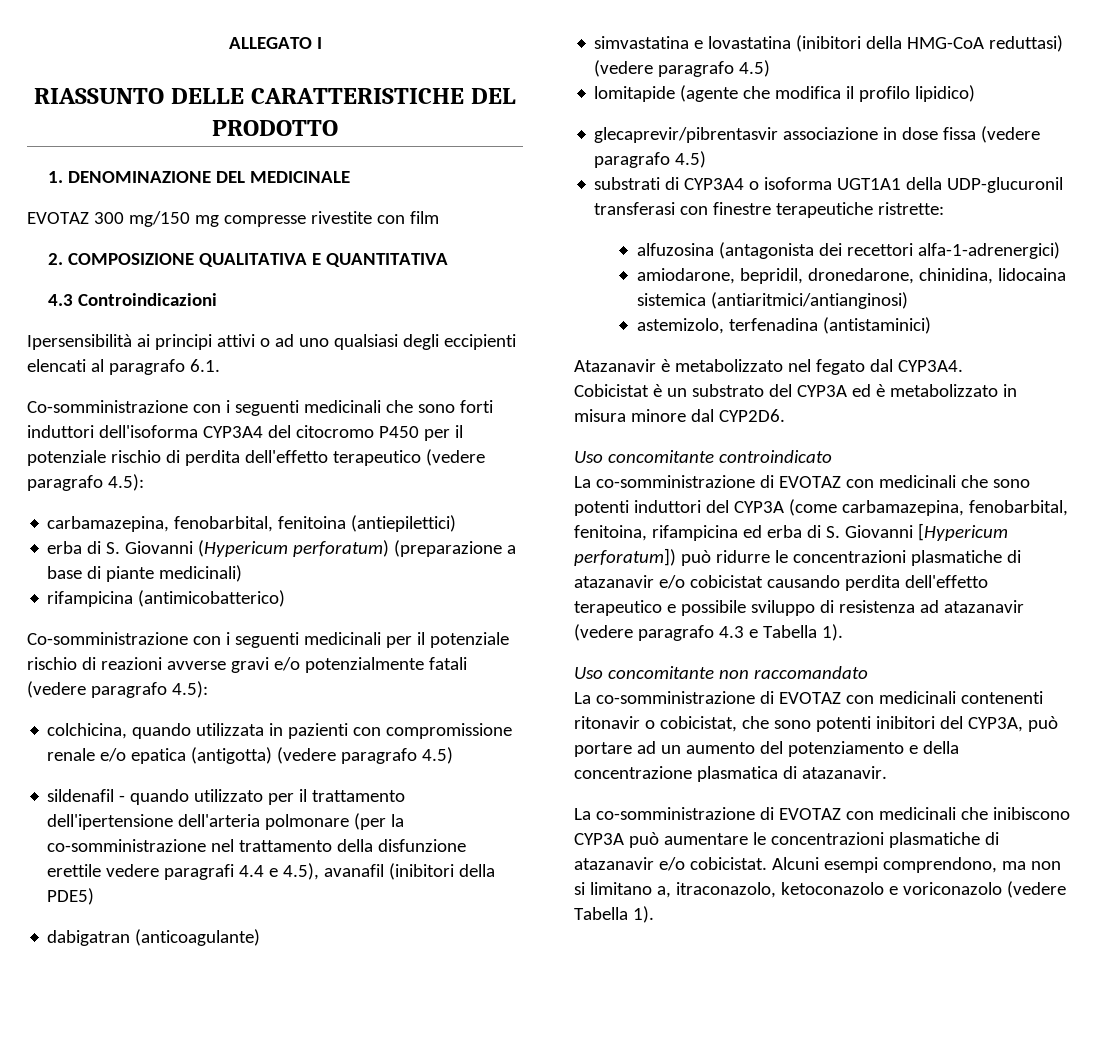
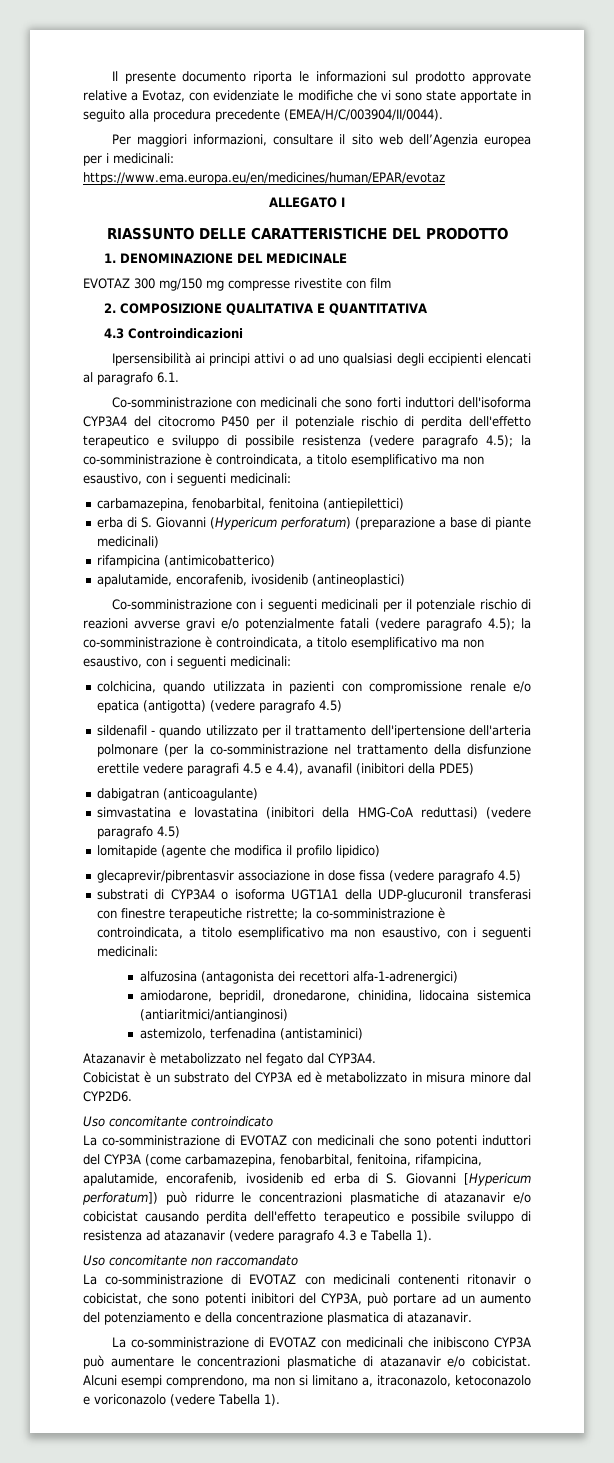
+ Il presente documento riporta le informazioni sul prodotto approvate relative a Evotaz, con evidenziate le modifiche che vi sono state apportate in seguito alla procedura precedente (EMEA/H/C/003904/II/0044).
+ Per maggiori informazioni, consultare il sito web dell’Agenzia europea per i medicinali: https://www.ema.europa.eu/en/medicines/human/EPAR/evotaz
- Co-somministrazione con i seguenti medicinali che sono forti induttori dell'isoforma CYP3A4 del citocromo P450 per il potenziale rischio di perdita dell'effetto terapeutico (vedere paragrafo 4.5):
+ Co-somministrazione con medicinali che sono forti induttori dell'isoforma CYP3A4 del citocromo P450 per il potenziale rischio di perdita dell'effetto terapeutico e sviluppo di possibile resistenza (vedere paragrafo 4.5); la co-somministrazione è controindicata, a titolo esemplificativo ma non esaustivo, con i seguenti medicinali:
+ apalutamide, encorafenib, ivosidenib (antineoplastici)
- Co-somministrazione con i seguenti medicinali per il potenziale rischio di reazioni avverse gravi e/o potenzialmente fatali (vedere paragrafo 4.5):
+ Co-somministrazione con i seguenti medicinali per il potenziale rischio di reazioni avverse gravi e/o potenzialmente fatali (vedere paragrafo 4.5); la co-somministrazione è controindicata, a titolo esemplificativo ma non esaustivo, con i seguenti medicinali:
- sildenafil - quando utilizzato per il trattamento dell'ipertensione dell'arteria polmonare (per la co-somministrazione nel trattamento della disfunzione erettile vedere paragrafi 4.4 e 4.5), avanafil (inibitori della PDE5)
+ sildenafil - quando utilizzato per il trattamento dell'ipertensione dell'arteria polmonare (per la co-somministrazione nel trattamento della disfunzione erettile vedere paragrafi 4.5 e 4.4), avanafil (inibitori della PDE5)
- substrati di CYP3A4 o isoforma UGT1A1 della UDP-glucuronil transferasi con finestre terapeutiche ristrette:
+ substrati di CYP3A4 o isoforma UGT1A1 della UDP-glucuronil transferasi con finestre terapeutiche ristrette; la co-somministrazione è controindicata, a titolo esemplificativo ma non esaustivo, con i seguenti medicinali:
- La co-somministrazione di EVOTAZ con medicinali che sono potenti induttori del CYP3A (come carbamazepina, fenobarbital, fenitoina, rifampicina ed erba di S. Giovanni [Hypericum perforatum]) può ridurre le concentrazioni plasmatiche di atazanavir e/o cobicistat causando perdita dell'effetto terapeutico e possibile sviluppo di resistenza ad atazanavir (vedere paragrafo 4.3 e Tabella 1).
+ La co-somministrazione di EVOTAZ con medicinali che sono potenti induttori del CYP3A (come carbamazepina, fenobarbital, fenitoina, rifampicina, apalutamide, encorafenib, ivosidenib ed erba di S. Giovanni [Hypericum perforatum]) può ridurre le concentrazioni plasmatiche di atazanavir e/o cobicistat causando perdita dell'effetto terapeutico e possibile sviluppo di resistenza ad atazanavir (vedere paragrafo 4.3 e Tabella 1).

